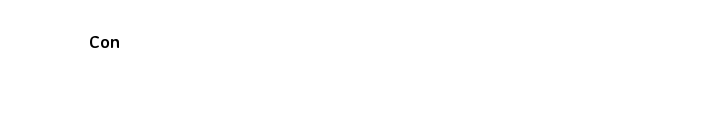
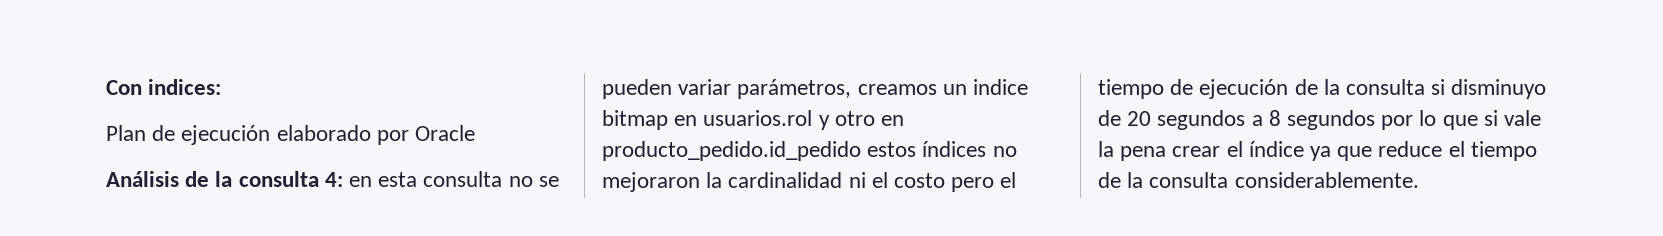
- Con
+ Con indices:
+ Plan de ejecución elaborado por Oracle
+ Análisis de la consulta 4: en esta consulta no se pueden variar parámetros, creamos un indice bitmap en usuarios.rol y otro en producto_pedido.id_pedido estos índices no mejoraron la cardinalidad ni el costo pero el tiempo de ejecución de la consulta si disminuyo de 20 segundos a 8 segundos por lo que si vale la pena crear el índice ya que reduce el tiempo de la consulta considerablemente.

